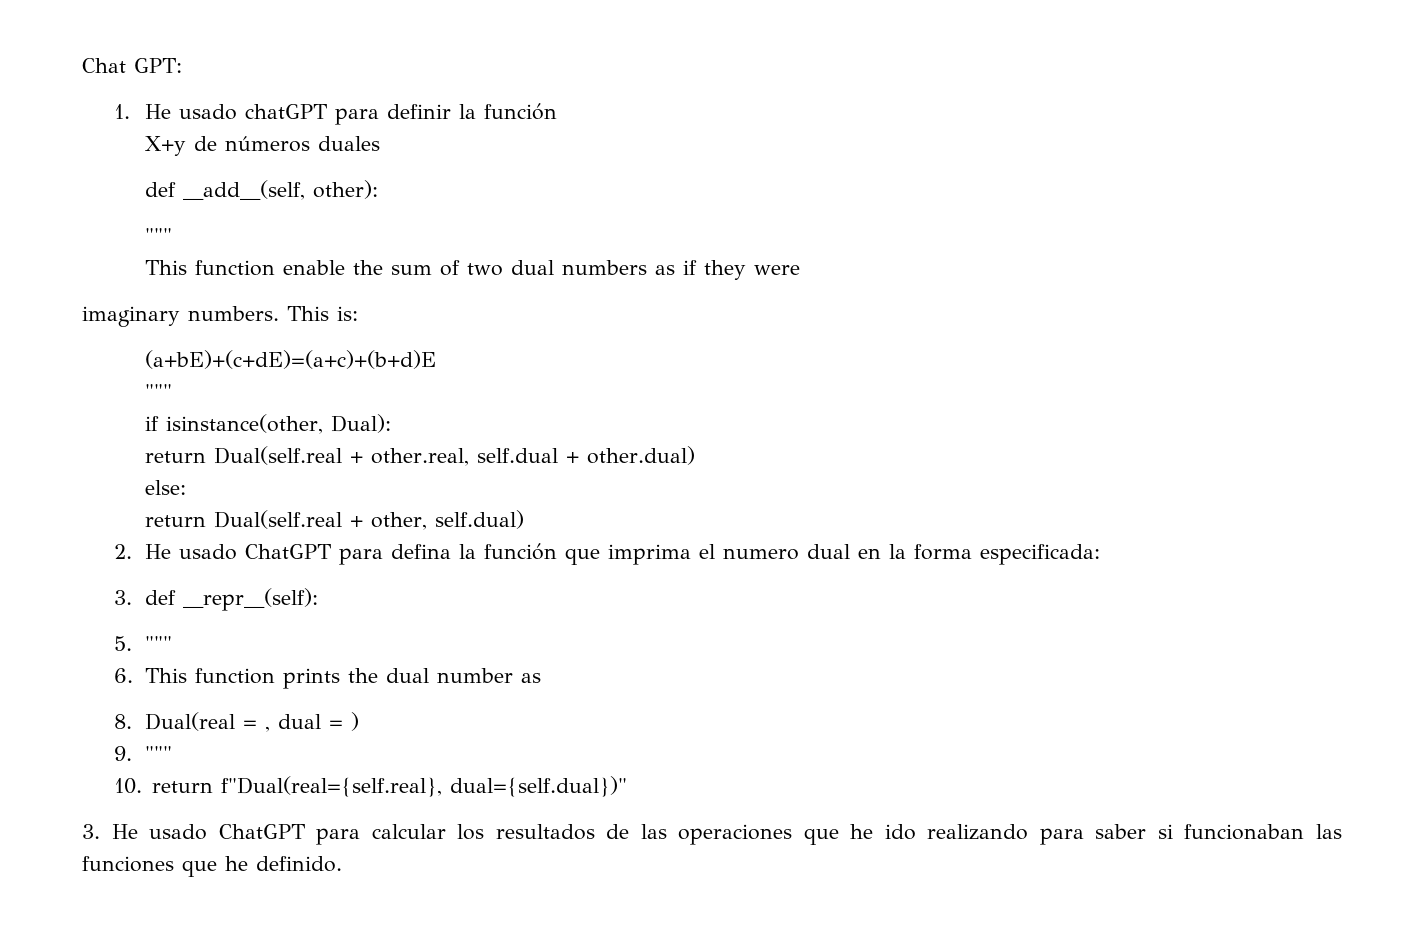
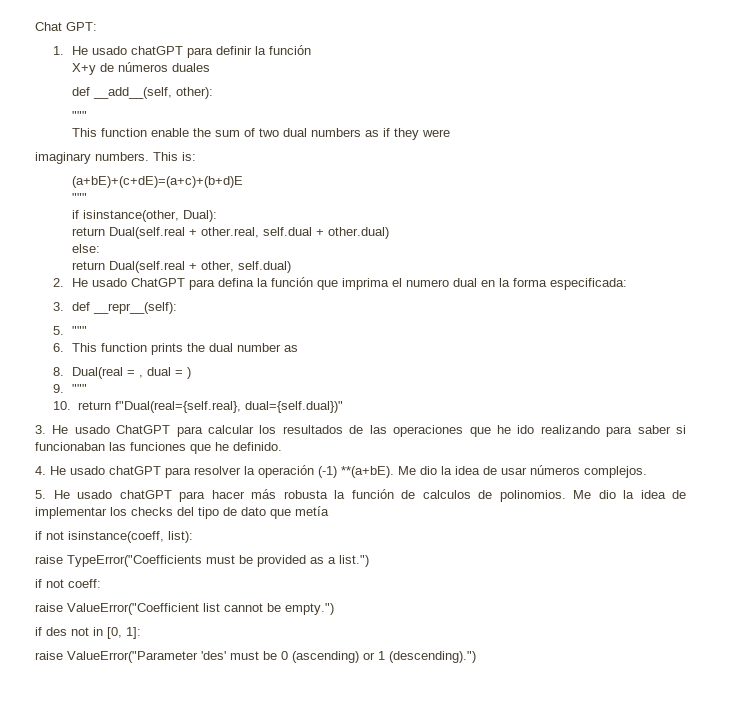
+ 4. He usado chatGPT para resolver la operación (-1) **(a+bE). Me dio la idea de usar números complejos.
+ 5. He usado chatGPT para hacer más robusta la función de calculos de polinomios. Me dio la idea de implementar los checks del tipo de dato que metía
+ if not isinstance(coeff, list):
+ raise TypeError("Coefficients must be provided as a list.")
+ if not coeff:
+ raise ValueError("Coefficient list cannot be empty.")
+ if des not in [0, 1]:
+ raise ValueError("Parameter 'des' must be 0 (ascending) or 1 (descending).")

